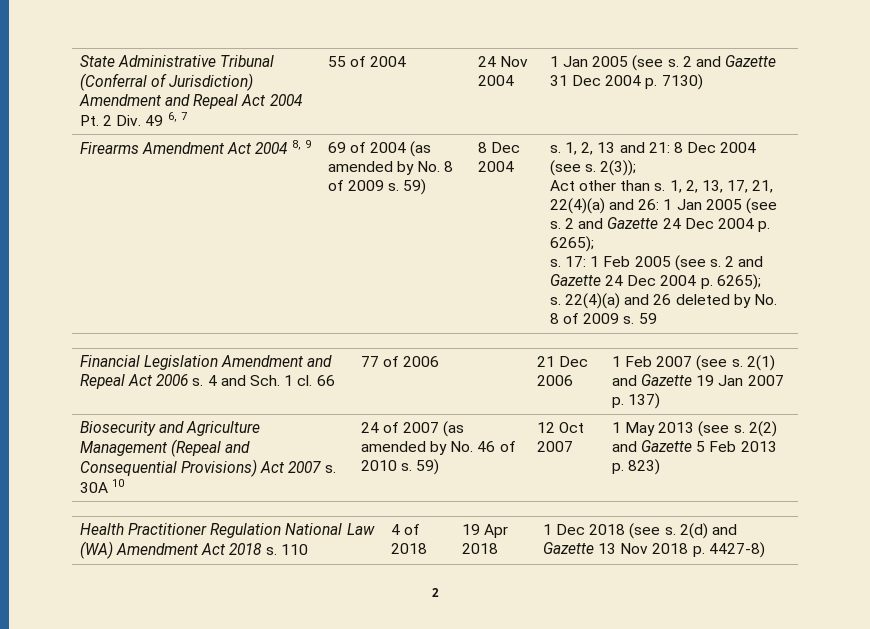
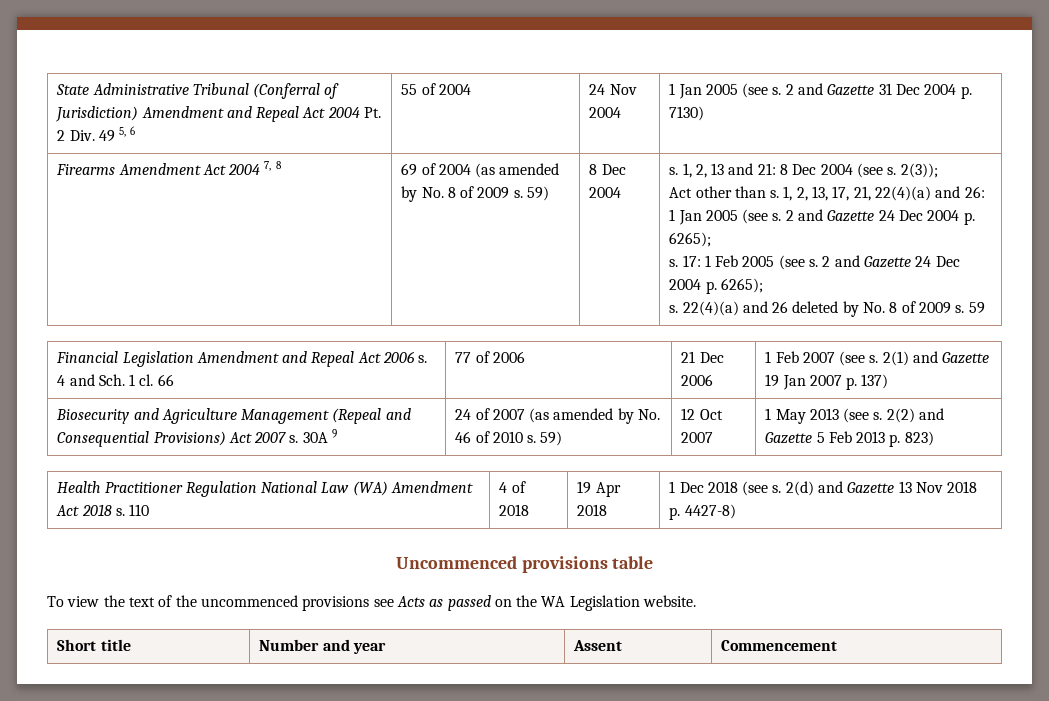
- State Administrative Tribunal (Conferral of Jurisdiction) Amendment and Repeal Act 2004 Pt. 2 Div. 49 6, 7 | 55 of 2004 | 24 Nov 2004 | 1 Jan 2005 (see s. 2 and Gazette 31 Dec 2004 p. 7130)
+ State Administrative Tribunal (Conferral of Jurisdiction) Amendment and Repeal Act 2004 Pt. 2 Div. 49 5, 6 | 55 of 2004 | 24 Nov 2004 | 1 Jan 2005 (see s. 2 and Gazette 31 Dec 2004 p. 7130)
- Firearms Amendment Act 2004 8, 9
+ Firearms Amendment Act 2004 7, 8
- 30A 10
+ 30A 9
  Health Practitioner Regulation National Law (WA) Amendment Act 2018 s. 110 | 4 of 2018 | 19 Apr 2018 | 1 Dec 2018 (see s. 2(d) and Gazette 13 Nov 2018 p. 4427-8)
- 2
+ Uncommenced provisions table
+ To view the text of the uncommenced provisions see Acts as passed on the WA Legislation website.
+ Short title | Number and year | Assent | Commencement

